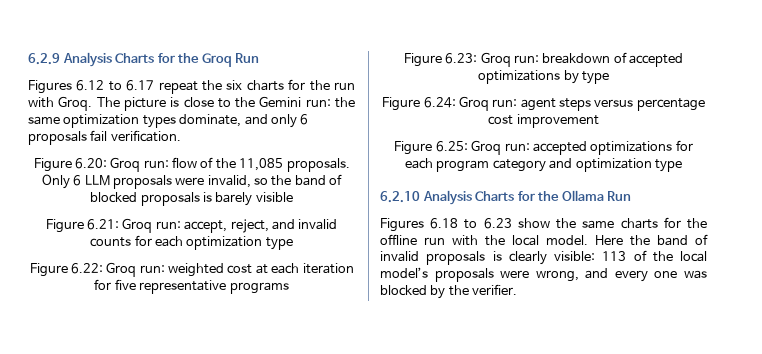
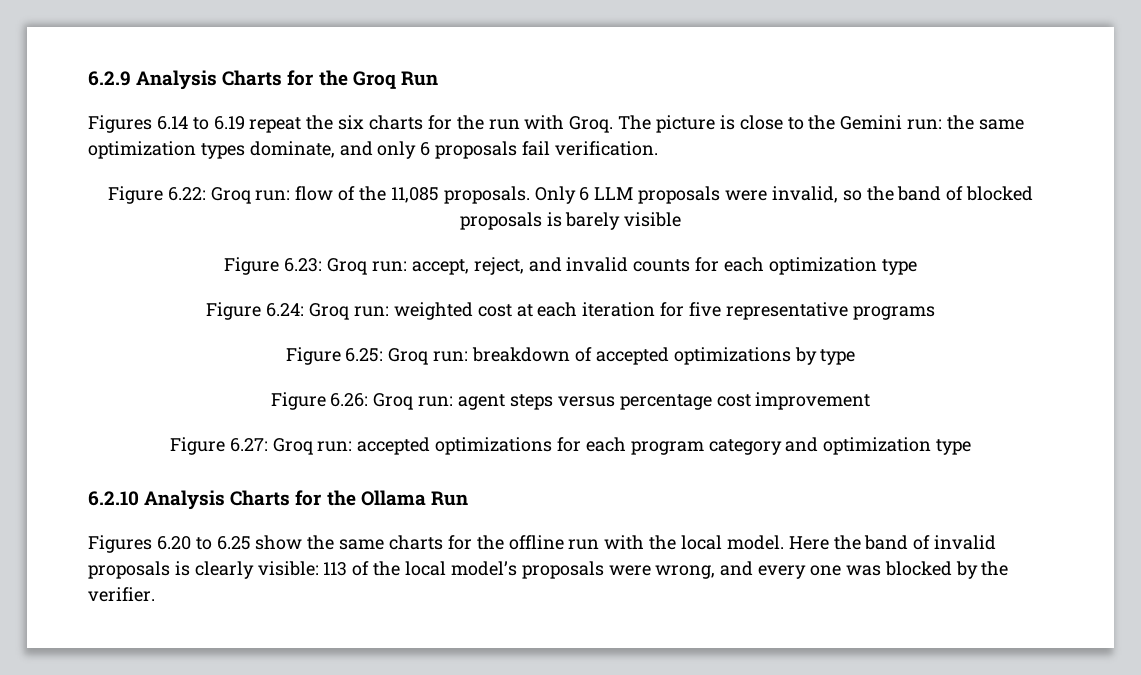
- Figures 6.12 to 6.17 repeat the six charts for the run with Groq.
+ Figures 6.14 to 6.19 repeat the six charts for the run with Groq.
- Figure 6.20: Groq run: flow of the 11,085 proposals.
+ Figure 6.22: Groq run: flow of the 11,085 proposals.
- Figure 6.21: Groq run: accept, reject, and invalid counts for each optimization type
+ Figure 6.23: Groq run: accept, reject, and invalid counts for each optimization type
- Figure 6.22: Groq run: weighted cost at each iteration for five representative programs
+ Figure 6.24: Groq run: weighted cost at each iteration for five representative programs
- Figure 6.23: Groq run: breakdown of accepted optimizations by type
+ Figure 6.25: Groq run: breakdown of accepted optimizations by type
- Figure 6.24: Groq run: agent steps versus percentage cost improvement
+ Figure 6.26: Groq run: agent steps versus percentage cost improvement
- Figure 6.25: Groq run: accepted optimizations for each program category and optimization type
+ Figure 6.27: Groq run: accepted optimizations for each program category and optimization type
- Figures 6.18 to 6.23 show the same charts for the offline run with the local model.
+ Figures 6.20 to 6.25 show the same charts for the offline run with the local model.

